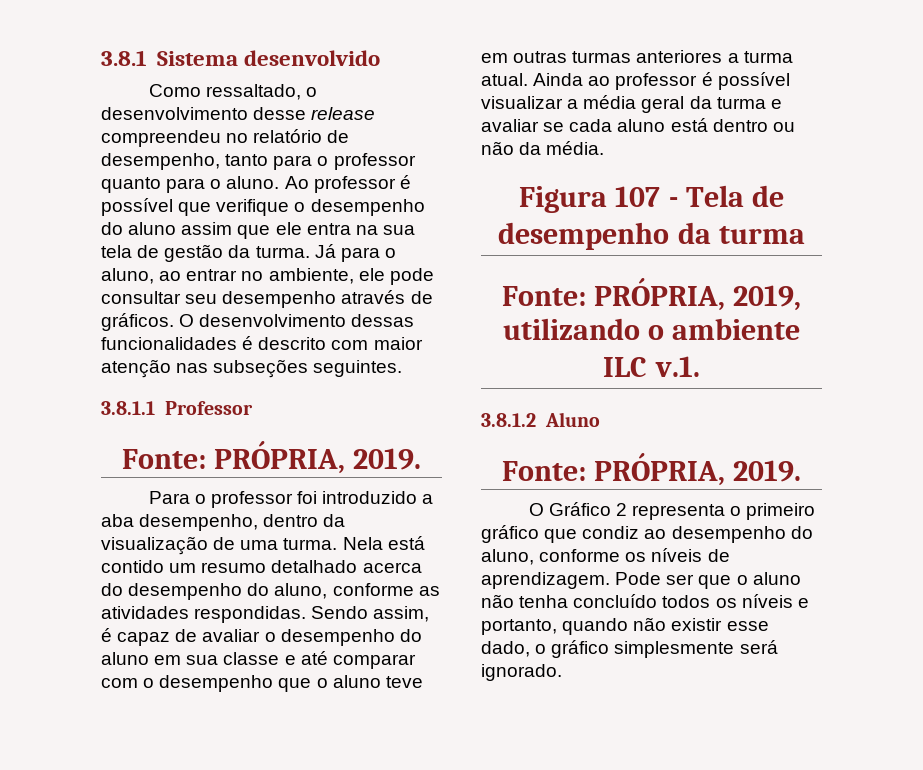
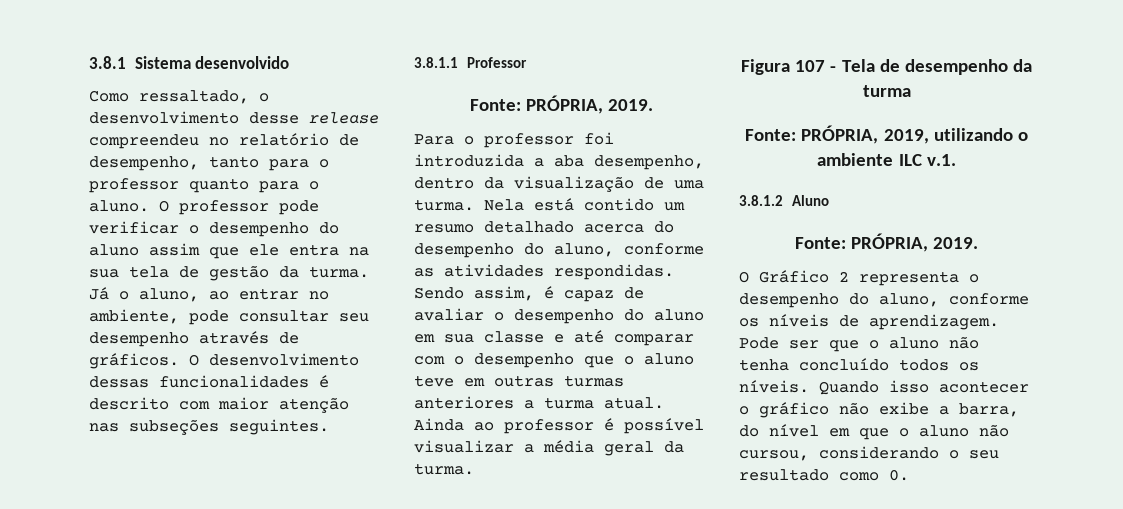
- Ao professor é possível que verifique o desempenho do aluno assim que ele entra na sua tela de gestão da turma.
+ O professor pode verificar o desempenho do aluno assim que ele entra na sua tela de gestão da turma.
- Já para o aluno, ao entrar no ambiente, ele pode consultar seu desempenho através de gráficos.
+ Já o aluno, ao entrar no ambiente, pode consultar seu desempenho através de gráficos.
- Para o professor foi introduzido a aba desempenho, dentro da visualização de uma turma.
+ Para o professor foi introduzida a aba desempenho, dentro da visualização de uma turma.
- Ainda ao professor é possível visualizar a média geral da turma e avaliar se cada aluno está dentro ou não da média.
+ Ainda ao professor é possível visualizar a média geral da turma.
- O Gráfico 2 representa o primeiro gráfico que condiz ao desempenho do aluno, conforme os níveis de aprendizagem.
+ O Gráfico 2 representa o desempenho do aluno, conforme os níveis de aprendizagem.
- Pode ser que o aluno não tenha concluído todos os níveis e portanto, quando não existir esse dado, o gráfico simplesmente será ignorado.
+ Pode ser que o aluno não tenha concluído todos os níveis. Quando isso acontecer o gráfico não exibe a barra, do nível em que o aluno não cursou, considerando o seu resultado como 0.

